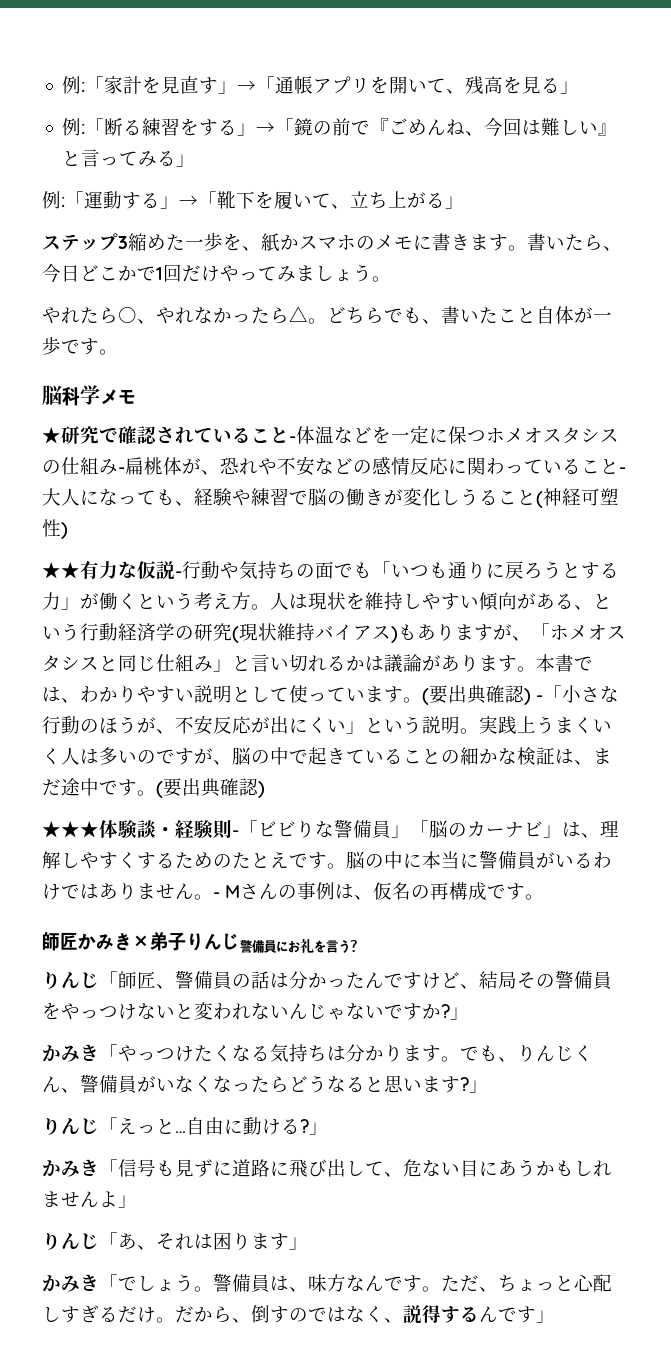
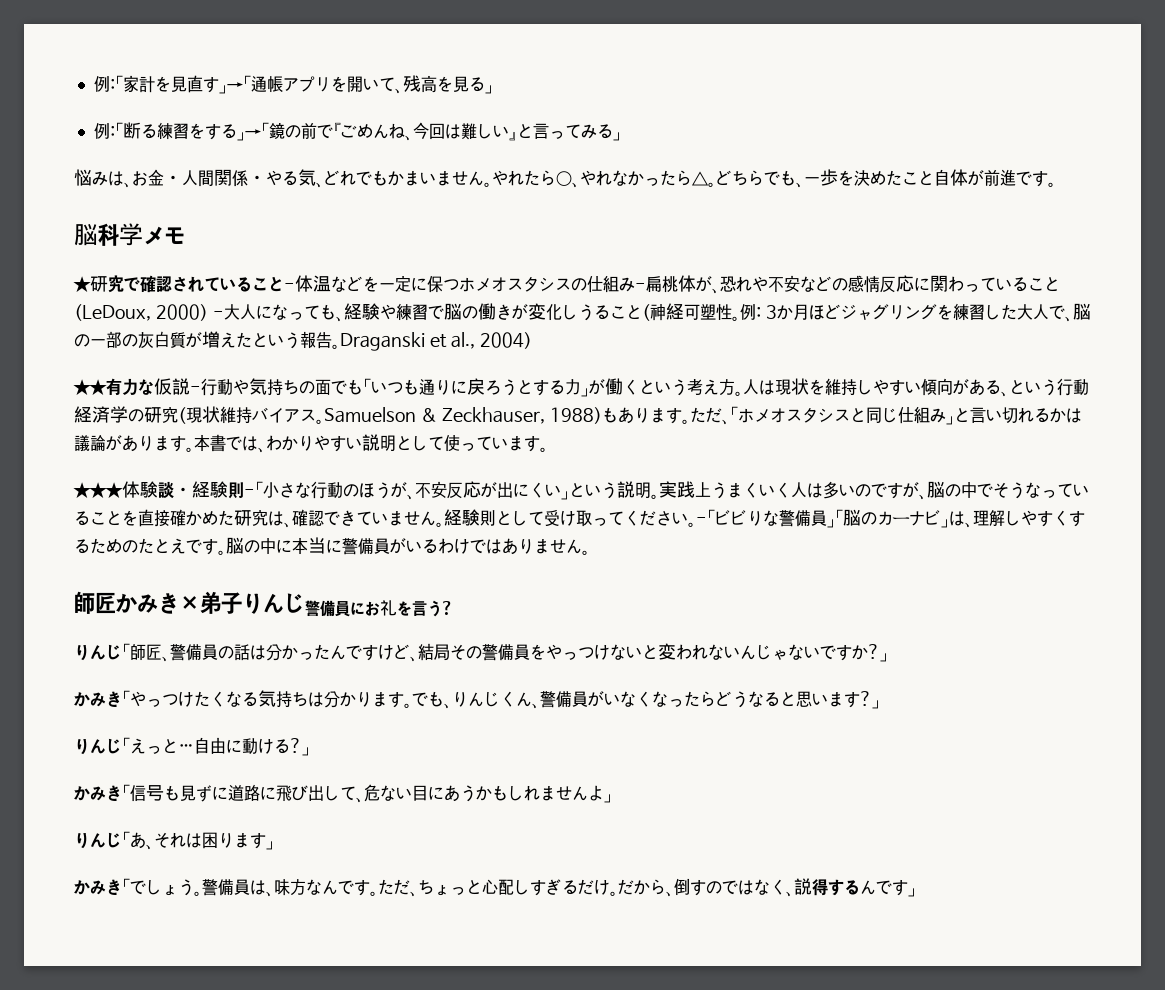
- 例:「運動する」→「靴下を履いて、立ち上がる」
- ステップ3縮めた一歩を、紙かスマホのメモに書きます。書いたら、今日どこかで1回だけやってみましょう。
- やれたら○、やれなかったら△。
+ 悩みは、お金・人間関係・やる気、どれでもかまいません。やれたら○、やれなかったら△。
- どちらでも、書いたこと自体が一歩です。
+ どちらでも、一歩を決めたこと自体が前進です。
- ★研究で確認されていること-体温などを一定に保つホメオスタシスの仕組み-扁桃体が、恐れや不安などの感情反応に関わっていること-大人になっても、経験や練習で脳の働きが変化しうること(神経可塑性)
+ ★研究で確認されていること-体温などを一定に保つホメオスタシスの仕組み-扁桃体が、恐れや不安などの感情反応に関わっていること(LeDoux, 2000) -大人になっても、経験や練習で脳の働きが変化しうること(神経可塑性。例: 3か月ほどジャグリングを練習した大人で、脳の一部の灰白質が増えたという報告。Draganski et al., 2004)
- 人は現状を維持しやすい傾向がある、という行動経済学の研究(現状維持バイアス)もありますが、「ホメオスタシスと同じ仕組み」と言い切れるかは議論があります。
+ 人は現状を維持しやすい傾向がある、という行動経済学の研究(現状維持バイアス。Samuelson & Zeckhauser, 1988)もあります。ただ、「ホメオスタシスと同じ仕組み」と言い切れるかは議論があります。
- 本書では、わかりやすい説明として使っています。(要出典確認) -「小さな行動のほうが、不安反応が出にくい」という説明。
+ 本書では、わかりやすい説明として使っています。
+ ★★★体験談・経験則-「小さな行動のほうが、不安反応が出にくい」という説明。
- 実践上うまくいく人は多いのですが、脳の中で起きていることの細かな検証は、まだ途中です。(要出典確認)
- ★★★体験談・経験則-「ビビりな警備員」「脳のカーナビ」は、理解しやすくするためのたとえです。
+ 実践上うまくいく人は多いのですが、脳の中でそうなっていることを直接確かめた研究は、確認できていません。経験則として受け取ってください。-「ビビりな警備員」「脳のカーナビ」は、理解しやすくするためのたとえです。
- - Mさんの事例は、仮名の再構成です。

